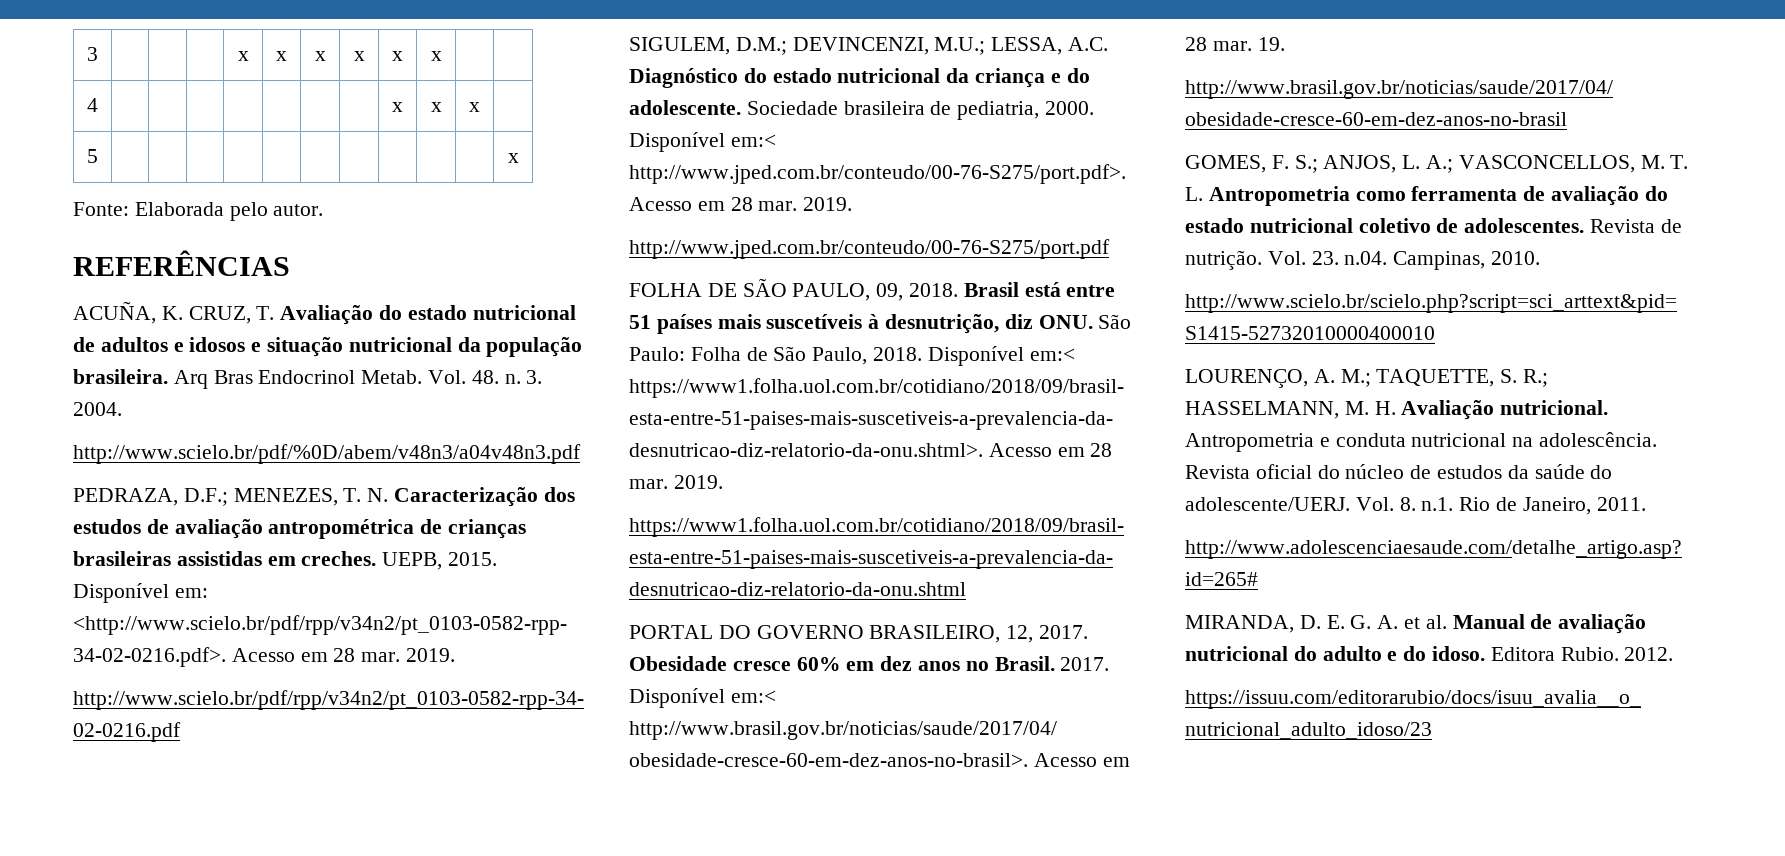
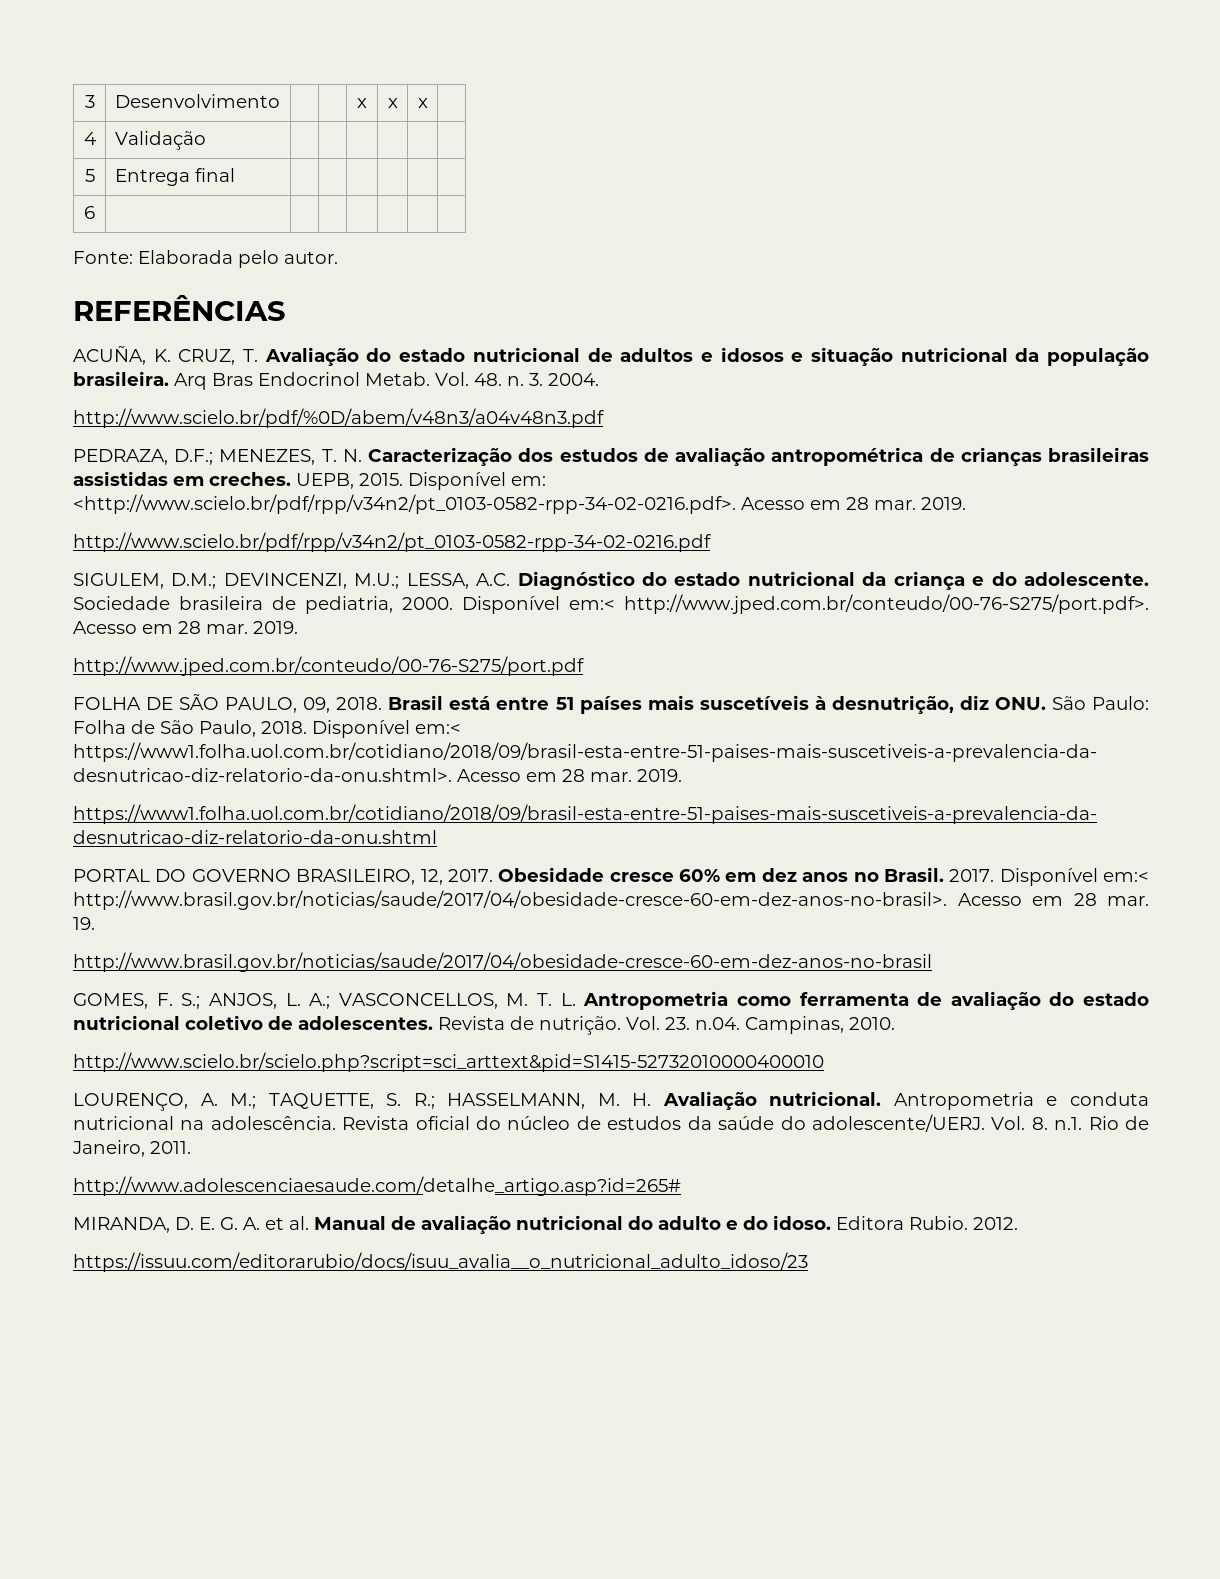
- 3 | | | | x | x | x | x | x | x | |
- 4 | | | | | | | | x | x | x |
+ 3 | Desenvolvimento | | | x | x | x |
+ 4 | Validação | | | | | |
- 5 | | | | | | | | | | | x
+ 5 | Entrega final | | | | | |
+ 6 | | | | | | |

